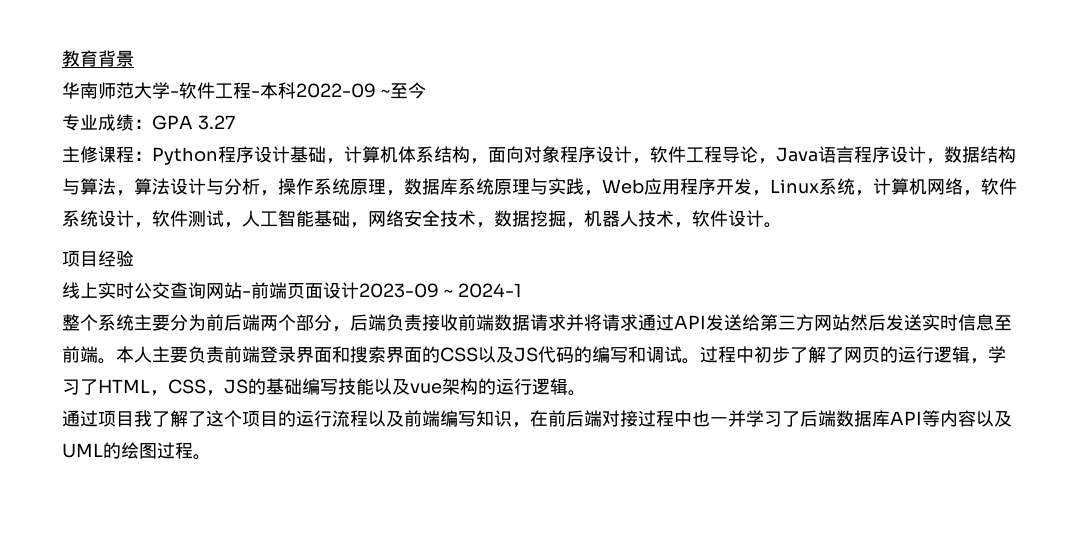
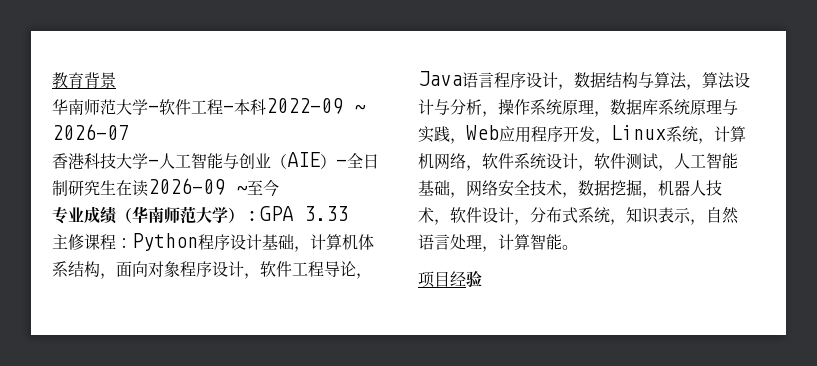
- 华南师范大学-软件工程-本科2022-09 ~至今
- 专业成绩：GPA 3.27
+ 华南师范大学-软件工程-本科2022-09 ~ 2026-07
+ 香港科技大学-人工智能与创业（AIE）-全日制研究生在读2026-09 ~至今
+ 专业成绩（华南师范大学）：GPA 3.33
- Python程序设计基础，计算机体系结构，面向对象程序设计，软件工程导论，Java语言程序设计，数据结构与算法，算法设计与分析，操作系统原理，数据库系统原理与实践，Web应用程序开发，Linux系统，计算机网络，软件系统设计，软件测试，人工智能基础，网络安全技术，数据挖掘，机器人技术，软件设计。
+ Python程序设计基础，计算机体系结构，面向对象程序设计，软件工程导论，Java语言程序设计，数据结构与算法，算法设计与分析，操作系统原理，数据库系统原理与实践，Web应用程序开发，Linux系统，计算机网络，软件系统设计，软件测试，人工智能基础，网络安全技术，数据挖掘，机器人技术，软件设计，分布式系统，知识表示，自然语言处理，计算智能。
  项目经验
- 线上实时公交查询网站-前端页面设计2023-09 ~ 2024-1
- 整个系统主要分为前后端两个部分，后端负责接收前端数据请求并将请求通过API发送给第三方网站然后发送实时信息至前端。本人主要负责前端登录界面和搜索界面的CSS以及JS代码的编写和调试。过程中初步了解了网页的运行逻辑，学习了HTML，CSS，JS的基础编写技能以及vue架构的运行逻辑。
- 通过项目我了解了这个项目的运行流程以及前端编写知识，在前后端对接过程中也一并学习了后端数据库API等内容以及UML的绘图过程。

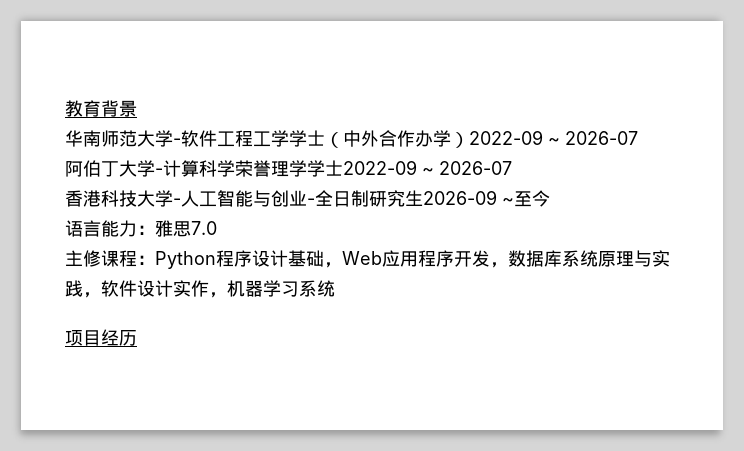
- 华南师范大学-软件工程-本科2022-09 ~ 2026-07
+ 华南师范大学-软件工程工学学士（中外合作办学）2022-09 ~ 2026-07
+ 阿伯丁大学-计算科学荣誉理学学士2022-09 ~ 2026-07
- 香港科技大学-人工智能与创业（AIE）-全日制研究生在读2026-09 ~至今
+ 香港科技大学-人工智能与创业-全日制研究生2026-09 ~至今
- 专业成绩（华南师范大学）：GPA 3.33
+ 语言能力：雅思7.0
- 主修课程：Python程序设计基础，计算机体系结构，面向对象程序设计，软件工程导论，Java语言程序设计，数据结构与算法，算法设计与分析，操作系统原理，数据库系统原理与实践，Web应用程序开发，Linux系统，计算机网络，软件系统设计，软件测试，人工智能基础，网络安全技术，数据挖掘，机器人技术，软件设计，分布式系统，知识表示，自然语言处理，计算智能。
+ 主修课程：Python程序设计基础，Web应用程序开发，数据库系统原理与实践，软件设计实作，机器学习系统
- 项目经验
+ 项目经历

